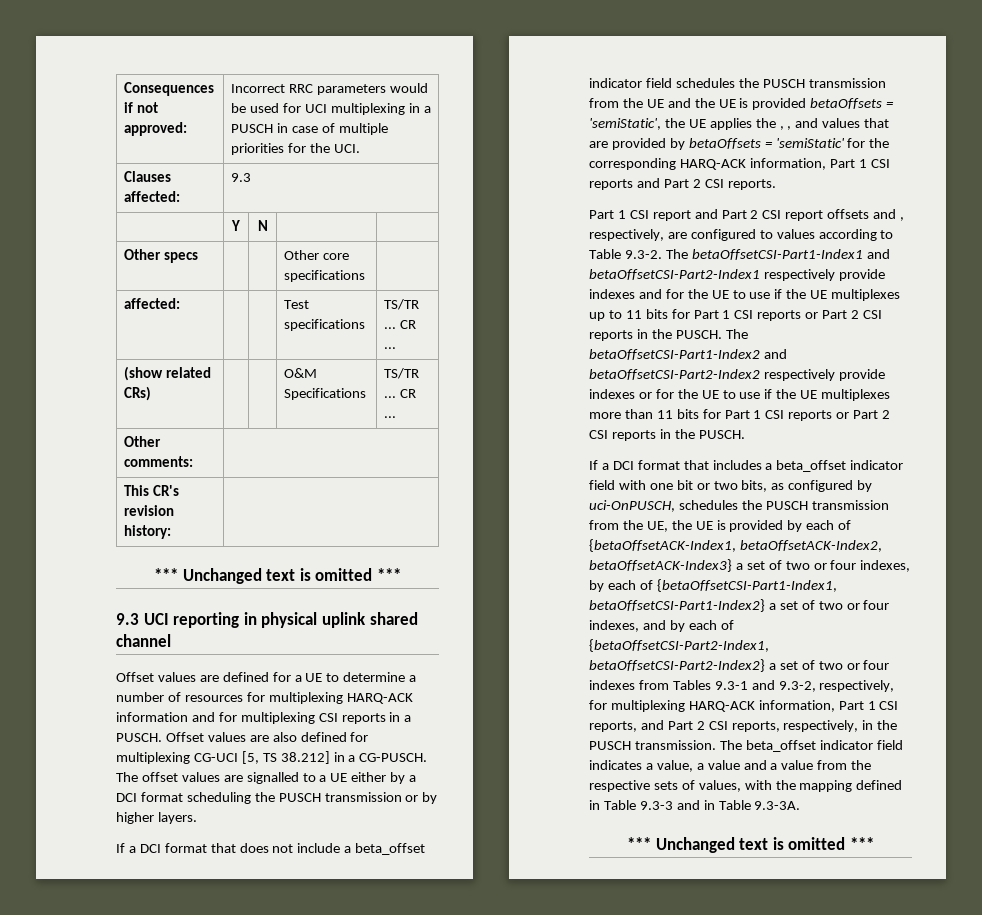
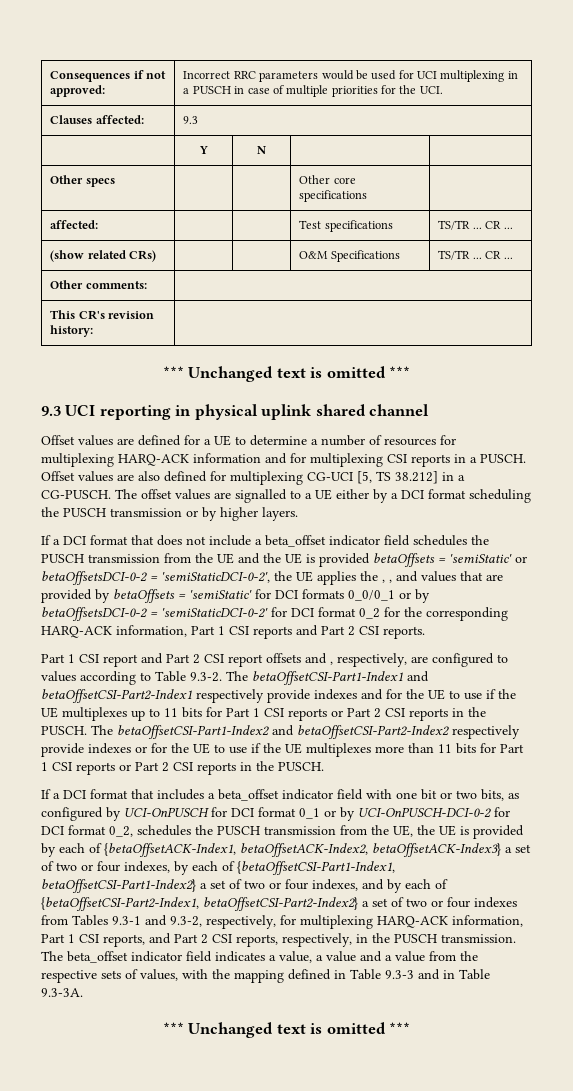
- If a DCI format that does not include a beta_offset indicator field schedules the PUSCH transmission from the UE and the UE is provided betaOffsets = 'semiStatic', the UE applies the , , and values that are provided by betaOffsets = 'semiStatic' for the corresponding HARQ-ACK information, Part 1 CSI reports and Part 2 CSI reports.
+ If a DCI format that does not include a beta_offset indicator field schedules the PUSCH transmission from the UE and the UE is provided betaOffsets = 'semiStatic' or betaOffsetsDCI-0-2 = 'semiStaticDCI-0-2', the UE applies the , , and values that are provided by betaOffsets = 'semiStatic' for DCI formats 0_0/0_1 or by betaOffsetsDCI-0-2 = 'semiStaticDCI-0-2' for DCI format 0_2 for the corresponding HARQ-ACK information, Part 1 CSI reports and Part 2 CSI reports.
- If a DCI format that includes a beta_offset indicator field with one bit or two bits, as configured by uci-OnPUSCH, schedules the PUSCH transmission from the UE, the UE is provided by each of {betaOffsetACK-Index1, betaOffsetACK-Index2, betaOffsetACK-Index3} a set of two or four indexes, by each of {betaOffsetCSI-Part1-Index1, betaOffsetCSI-Part1-Index2} a set of two or four indexes, and by each of {betaOffsetCSI-Part2-Index1, betaOffsetCSI-Part2-Index2} a set of two or four indexes from Tables 9.3-1 and 9.3-2, respectively, for multiplexing HARQ-ACK information, Part 1 CSI reports, and Part 2 CSI reports, respectively, in the PUSCH transmission.
+ If a DCI format that includes a beta_offset indicator field with one bit or two bits, as configured by UCI-OnPUSCH for DCI format 0_1 or by UCI-OnPUSCH-DCI-0-2 for DCI format 0_2, schedules the PUSCH transmission from the UE, the UE is provided by each of {betaOffsetACK-Index1, betaOffsetACK-Index2, betaOffsetACK-Index3} a set of two or four indexes, by each of {betaOffsetCSI-Part1-Index1, betaOffsetCSI-Part1-Index2} a set of two or four indexes, and by each of {betaOffsetCSI-Part2-Index1, betaOffsetCSI-Part2-Index2} a set of two or four indexes from Tables 9.3-1 and 9.3-2, respectively, for multiplexing HARQ-ACK information, Part 1 CSI reports, and Part 2 CSI reports, respectively, in the PUSCH transmission.

